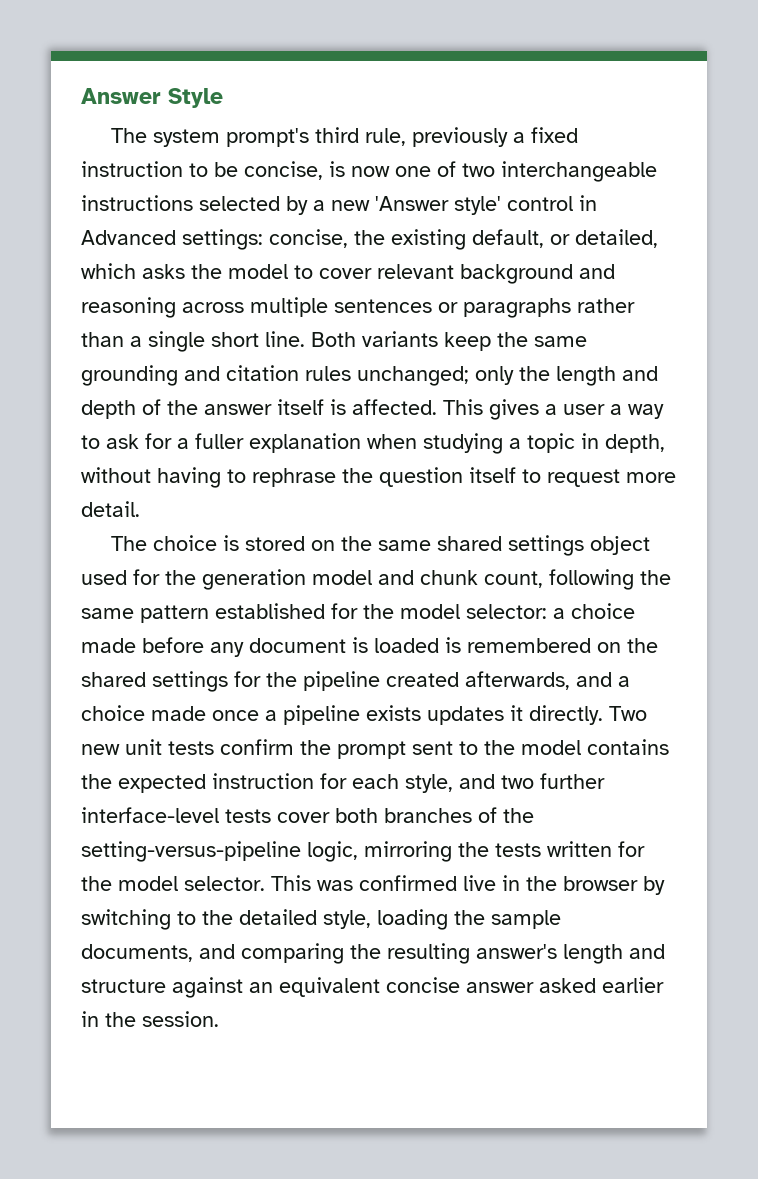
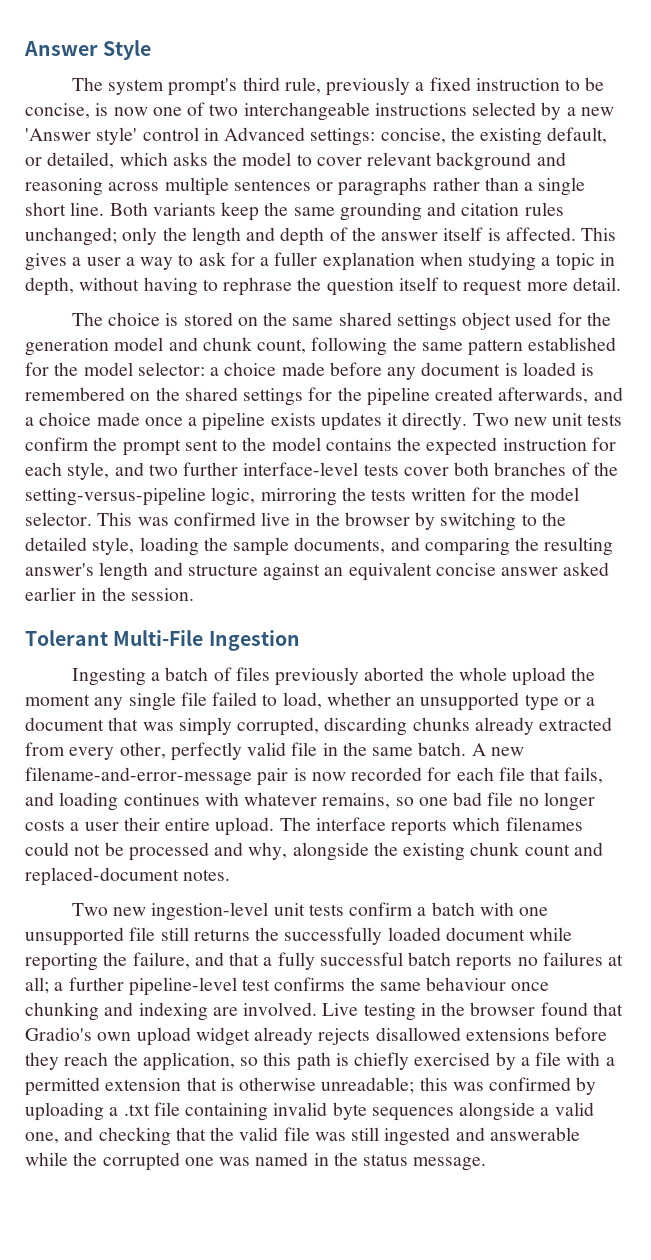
+ Tolerant Multi-File Ingestion
+ Ingesting a batch of files previously aborted the whole upload the moment any single file failed to load, whether an unsupported type or a document that was simply corrupted, discarding chunks already extracted from every other, perfectly valid file in the same batch. A new filename-and-error-message pair is now recorded for each file that fails, and loading continues with whatever remains, so one bad file no longer costs a user their entire upload. The interface reports which filenames could not be processed and why, alongside the existing chunk count and replaced-document notes.
+ Two new ingestion-level unit tests confirm a batch with one unsupported file still returns the successfully loaded document while reporting the failure, and that a fully successful batch reports no failures at all; a further pipeline-level test confirms the same behaviour once chunking and indexing are involved. Live testing in the browser found that Gradio's own upload widget already rejects disallowed extensions before they reach the application, so this path is chiefly exercised by a file with a permitted extension that is otherwise unreadable; this was confirmed by uploading a .txt file containing invalid byte sequences alongside a valid one, and checking that the valid file was still ingested and answerable while the corrupted one was named in the status message.

